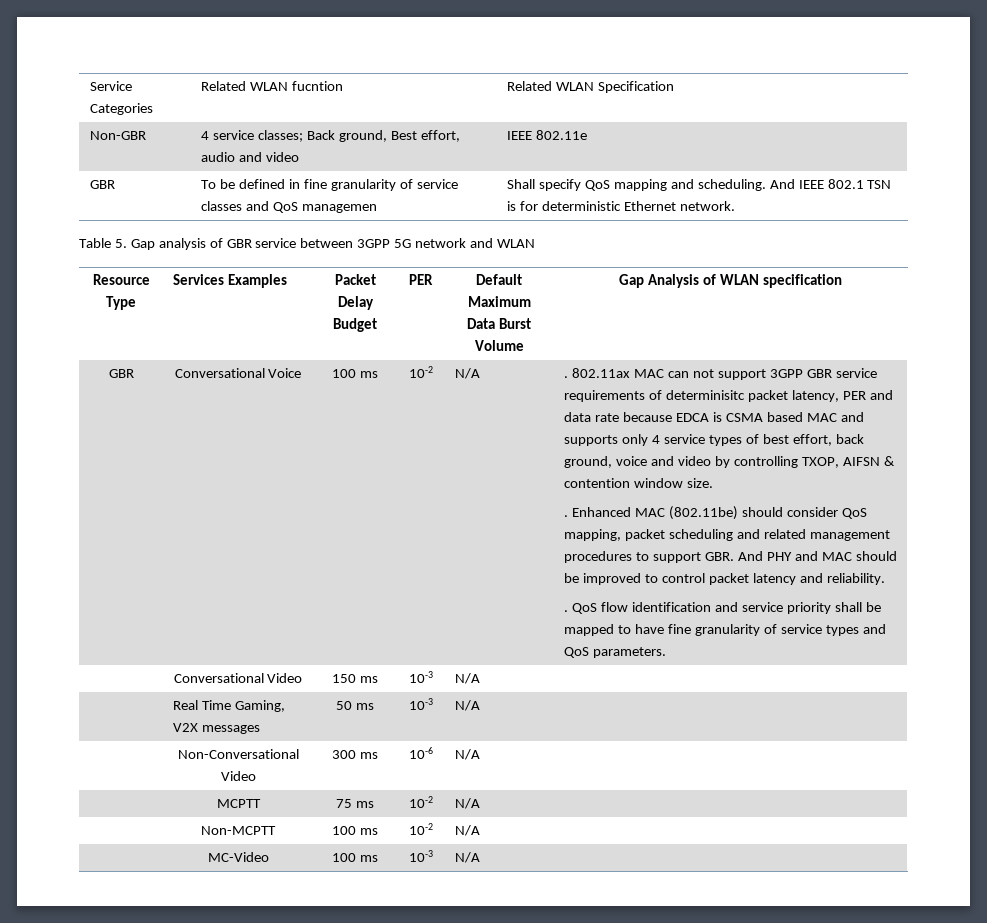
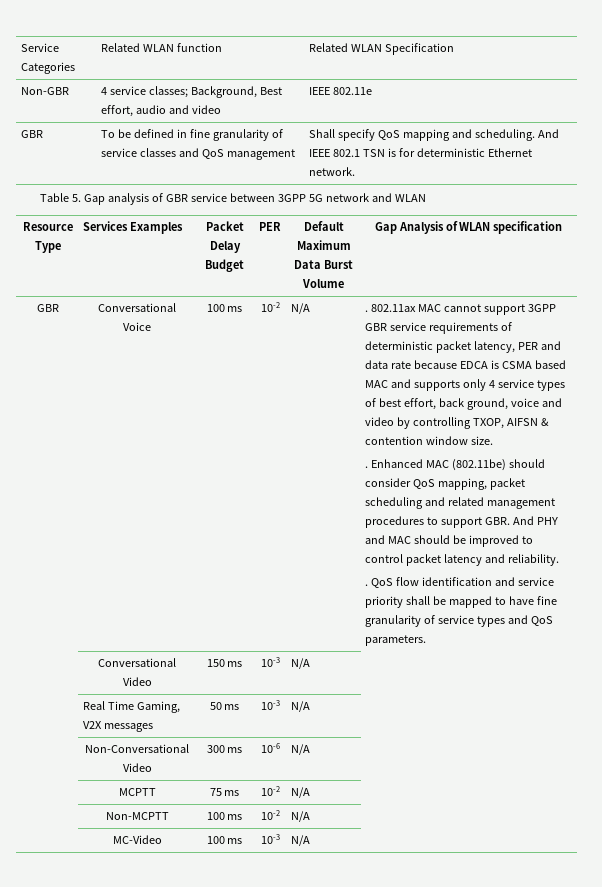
- Service Categories | Related WLAN fucntion | Related WLAN Specification
+ Service Categories | Related WLAN function | Related WLAN Specification
- Non-GBR | 4 service classes; Back ground, Best effort, audio and video | IEEE 802.11e
+ Non-GBR | 4 service classes; Background, Best effort, audio and video | IEEE 802.11e
- GBR | To be defined in fine granularity of service classes and QoS managemen | Shall specify QoS mapping and scheduling. And IEEE 802.1 TSN is for deterministic Ethernet network.
+ GBR | To be defined in fine granularity of service classes and QoS management | Shall specify QoS mapping and scheduling. And IEEE 802.1 TSN is for deterministic Ethernet network.
- 802.11ax MAC can not support 3GPP GBR service requirements of determinisitc packet latency, PER and data rate because EDCA is CSMA based MAC and supports only 4 service types of best effort, back ground, voice and video by controlling TXOP, AIFSN & contention window size.
+ 802.11ax MAC cannot support 3GPP GBR service requirements of deterministic packet latency, PER and data rate because EDCA is CSMA based MAC and supports only 4 service types of best effort, back ground, voice and video by controlling TXOP, AIFSN & contention window size.

